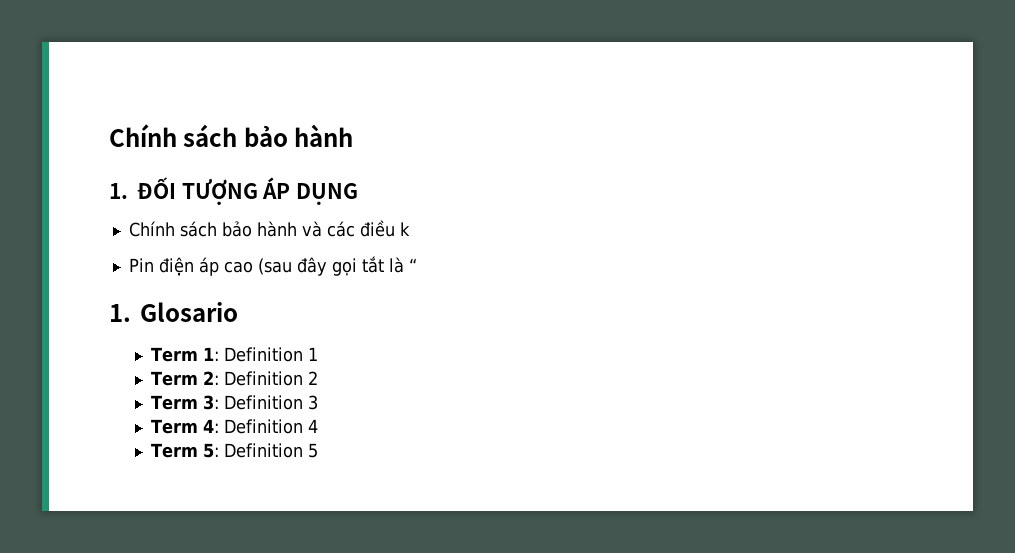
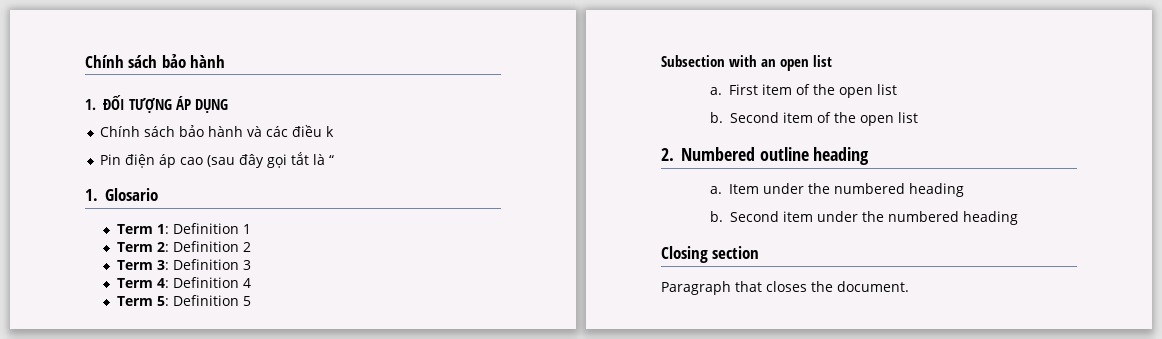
+ Subsection with an open list
+ a. First item of the open list
+ b. Second item of the open list
+ 2. Numbered outline heading
+ a. Item under the numbered heading
+ b. Second item under the numbered heading
+ Closing section
+ Paragraph that closes the document.

